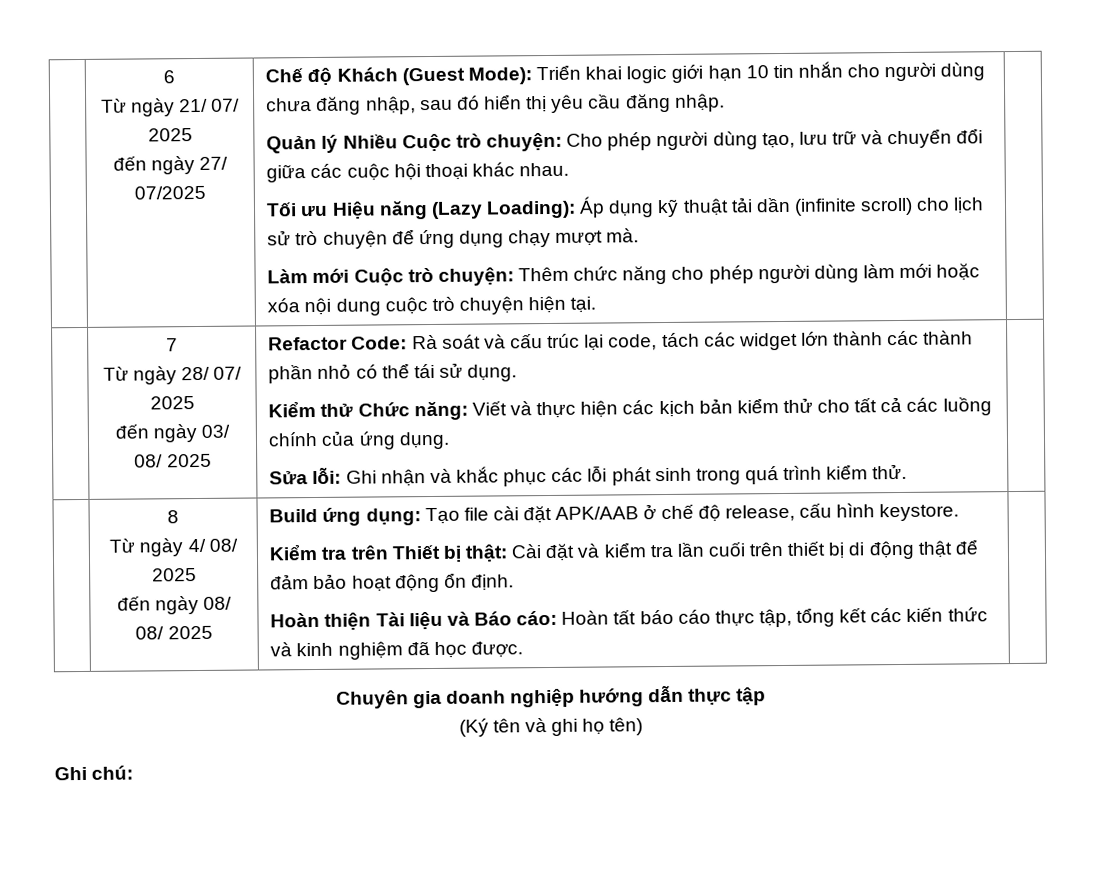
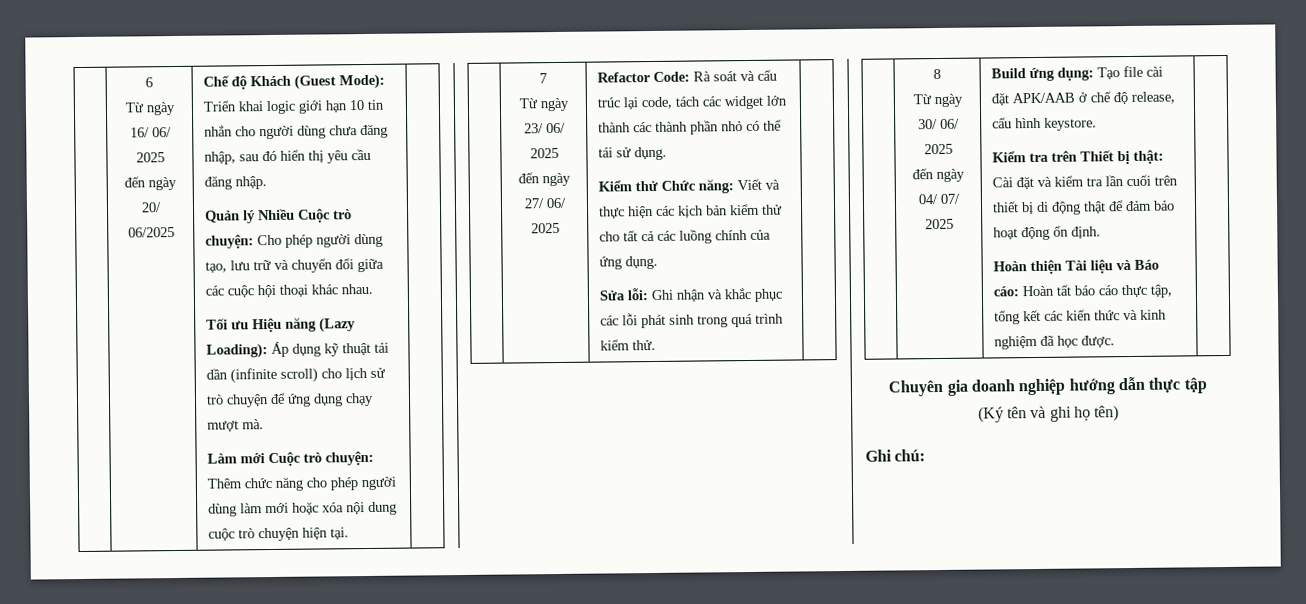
- Từ ngày 21/ 07/ 2025
- đến ngày 27/ 07/2025
+ Từ ngày 16/ 06/ 2025
+ đến ngày 20/ 06/2025
- Từ ngày 28/ 07/ 2025
- đến ngày 03/ 08/ 2025
+ Từ ngày 23/ 06/ 2025
+ đến ngày 27/ 06/ 2025
- Từ ngày 4/ 08/ 2025
- đến ngày 08/ 08/ 2025
+ Từ ngày 30/ 06/ 2025
+ đến ngày 04/ 07/ 2025

